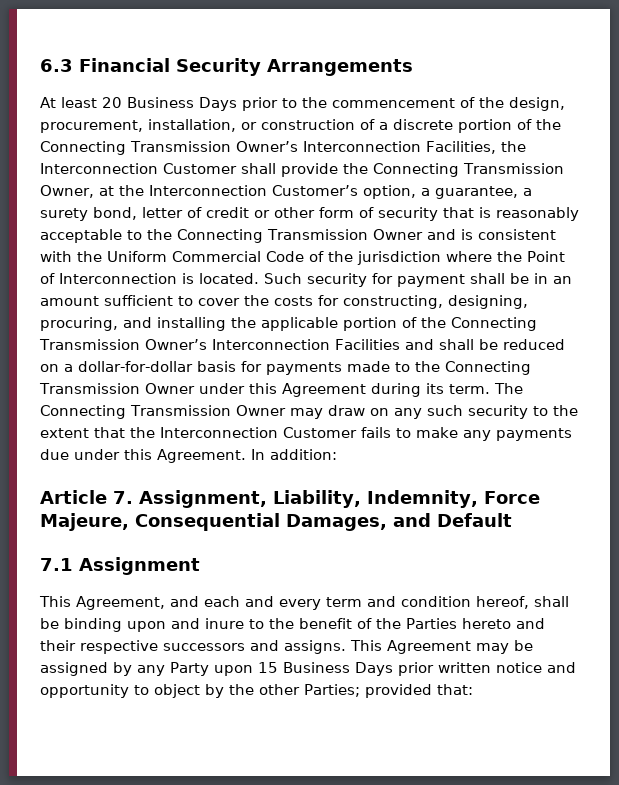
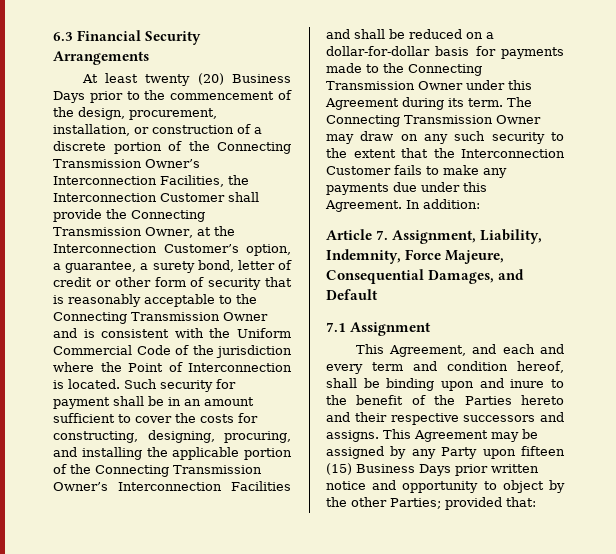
- At least 20 Business Days prior to the commencement of the design, procurement, installation, or construction of a discrete portion of the Connecting Transmission Owner’s Interconnection Facilities, the Interconnection Customer shall provide the Connecting Transmission Owner, at the Interconnection Customer’s option, a guarantee, a surety bond, letter of credit or other form of security that is reasonably acceptable to the Connecting Transmission Owner and is consistent with the Uniform Commercial Code of the jurisdiction where the Point of Interconnection is located.
+ At least twenty (20) Business Days prior to the commencement of the design, procurement, installation, or construction of a discrete portion of the Connecting Transmission Owner’s Interconnection Facilities, the Interconnection Customer shall provide the Connecting Transmission Owner, at the Interconnection Customer’s option, a guarantee, a surety bond, letter of credit or other form of security that is reasonably acceptable to the Connecting Transmission Owner and is consistent with the Uniform Commercial Code of the jurisdiction where the Point of Interconnection is located.
- This Agreement may be assigned by any Party upon 15 Business Days prior written notice and opportunity to object by the other Parties; provided that:
+ This Agreement may be assigned by any Party upon fifteen (15) Business Days prior written notice and opportunity to object by the other Parties; provided that:

